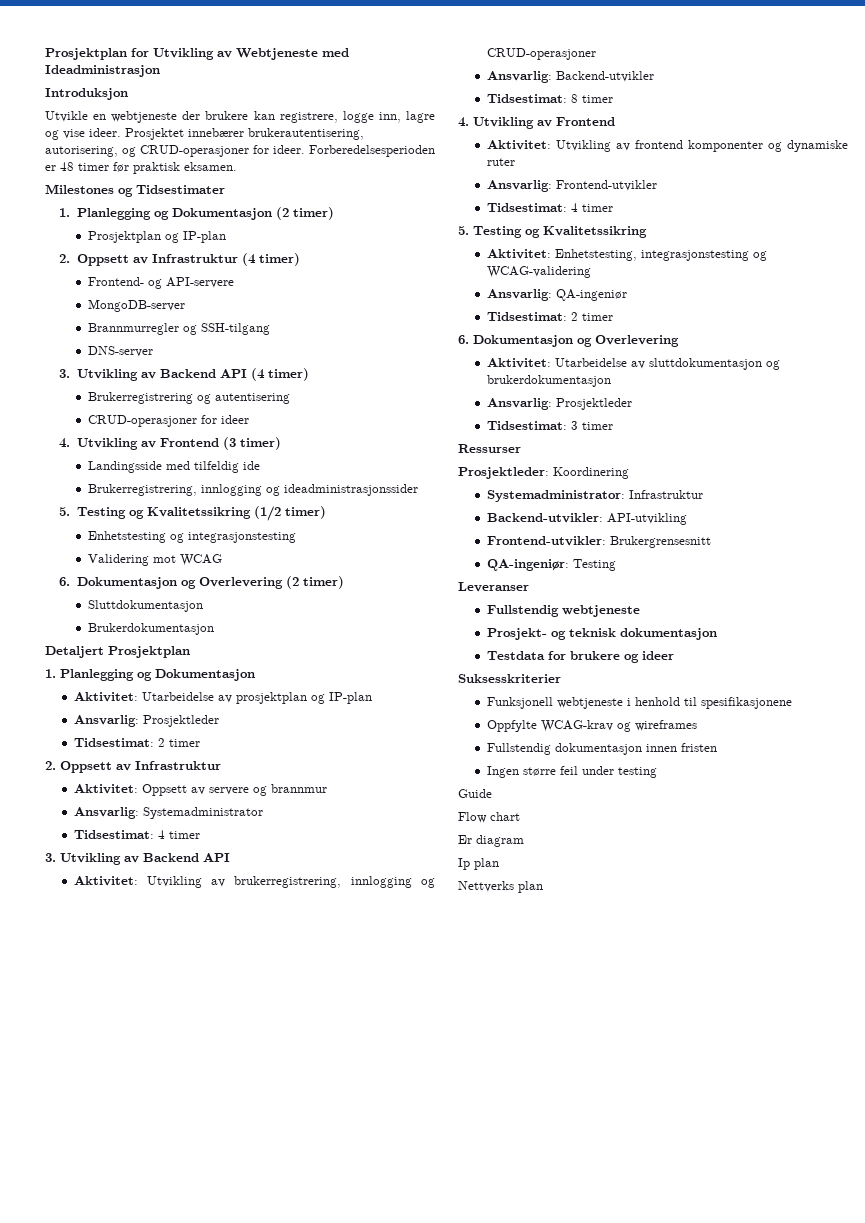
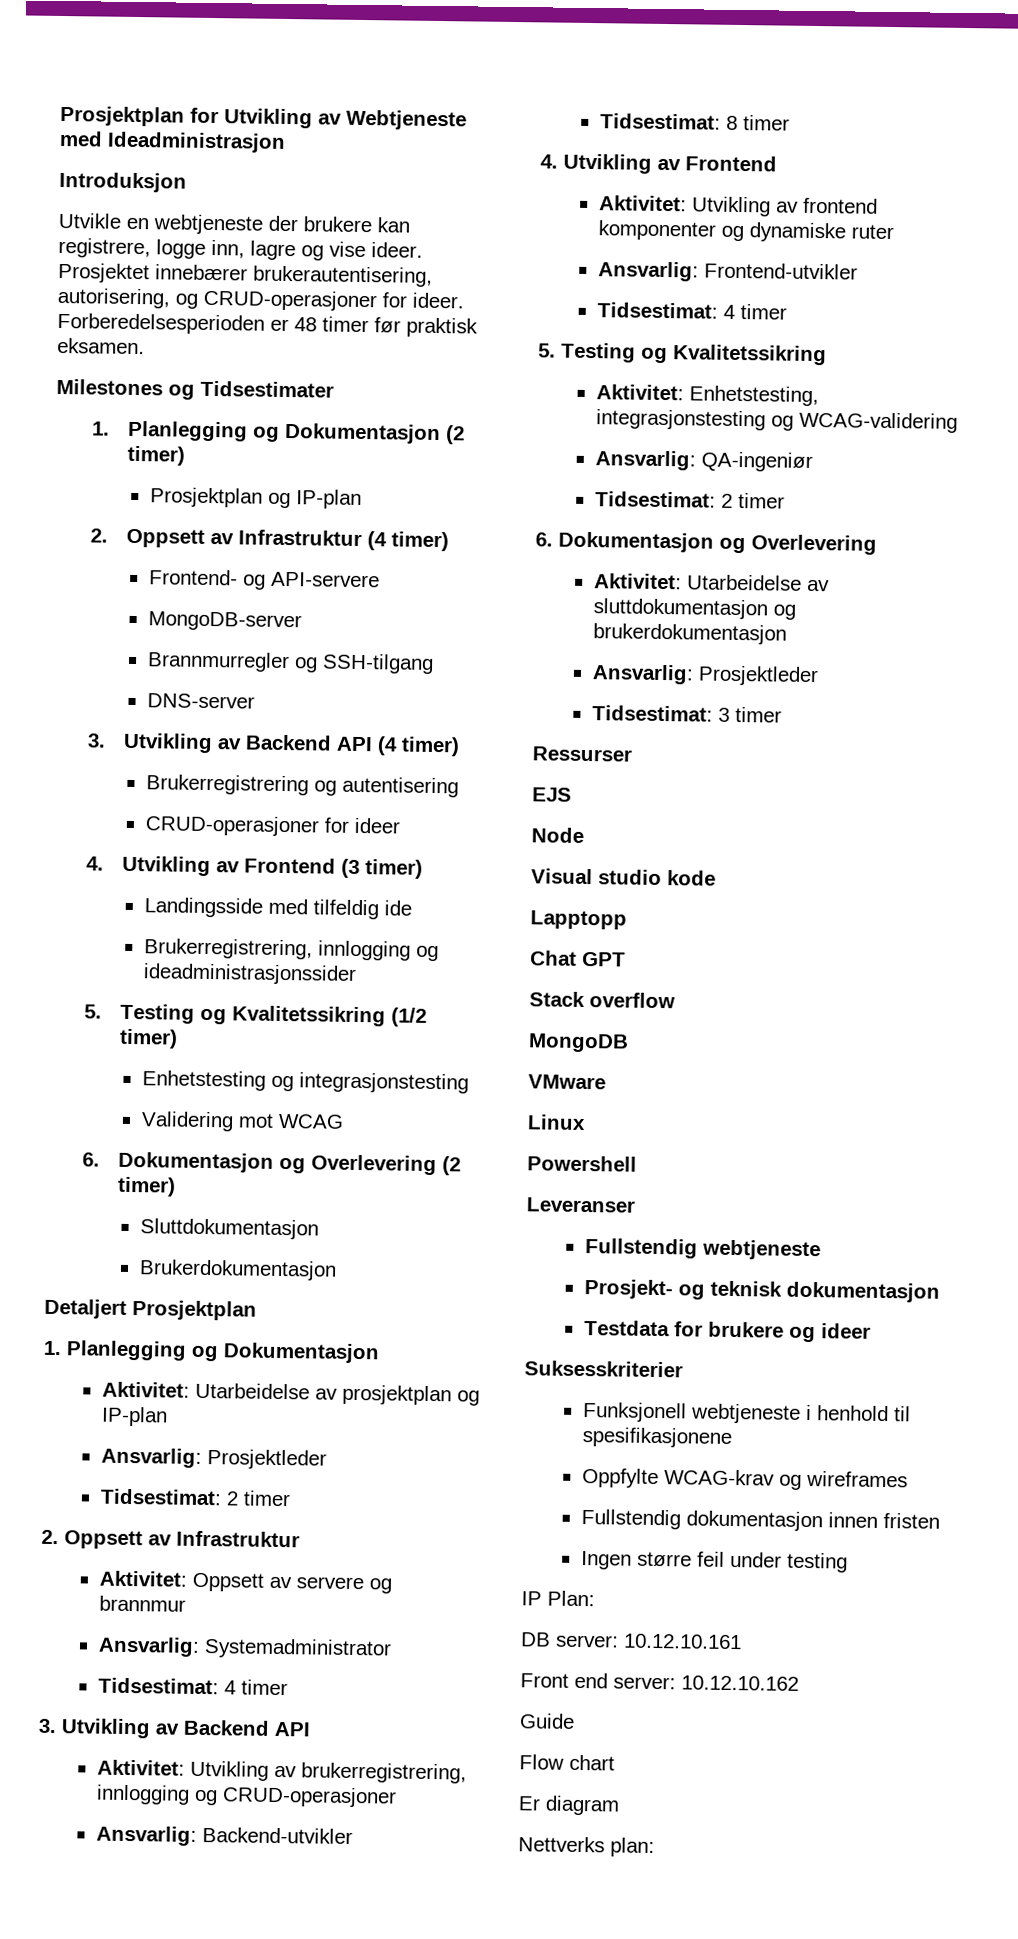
- Prosjektleder: Koordinering
- Systemadministrator: Infrastruktur
- Backend-utvikler: API-utvikling
- Frontend-utvikler: Brukergrensesnitt
- QA-ingeniør: Testing
+ EJS
+ Node
+ Visual studio kode
+ Lapptopp
+ Chat GPT
+ Stack overflow
+ MongoDB
+ VMware
+ Linux
+ Powershell
+ IP Plan:
+ DB server: 10.12.10.161
+ Front end server: 10.12.10.162
- Ip plan
- Nettverks plan
+ Nettverks plan:

